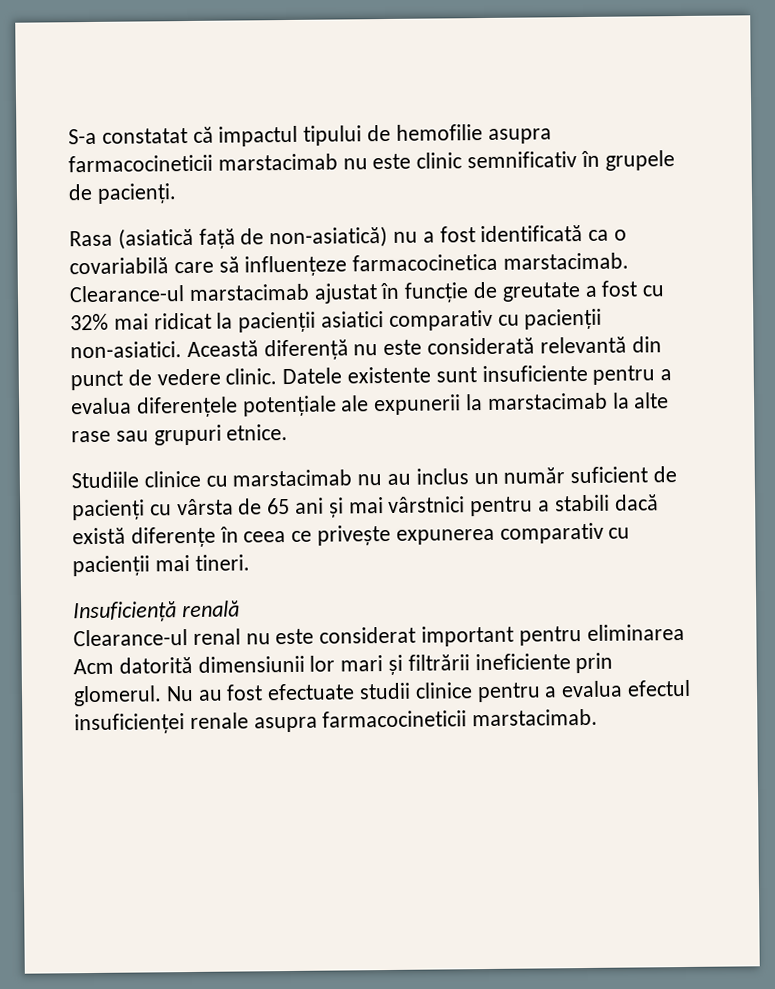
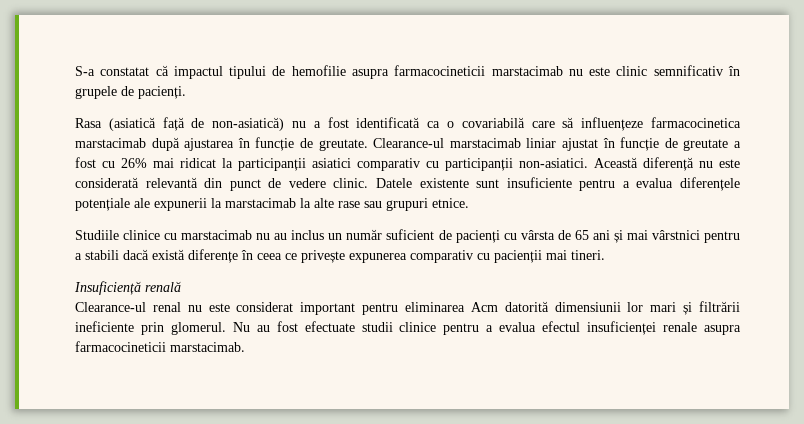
- Rasa (asiatică față de non-asiatică) nu a fost identificată ca o covariabilă care să influențeze farmacocinetica marstacimab.
+ Rasa (asiatică față de non-asiatică) nu a fost identificată ca o covariabilă care să influențeze farmacocinetica marstacimab după ajustarea în funcție de greutate.
- Clearance-ul marstacimab ajustat în funcție de greutate a fost cu 32% mai ridicat la pacienții asiatici comparativ cu pacienții non-asiatici.
+ Clearance-ul marstacimab liniar ajustat în funcție de greutate a fost cu 26% mai ridicat la participanții asiatici comparativ cu participanții non-asiatici.

